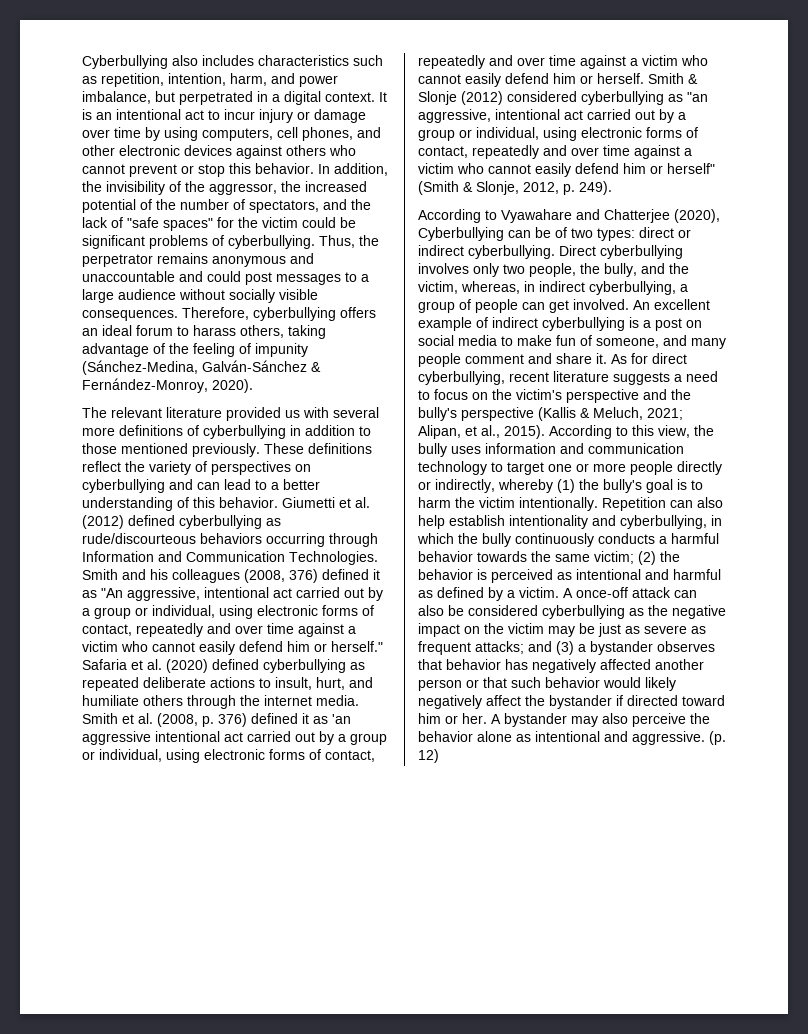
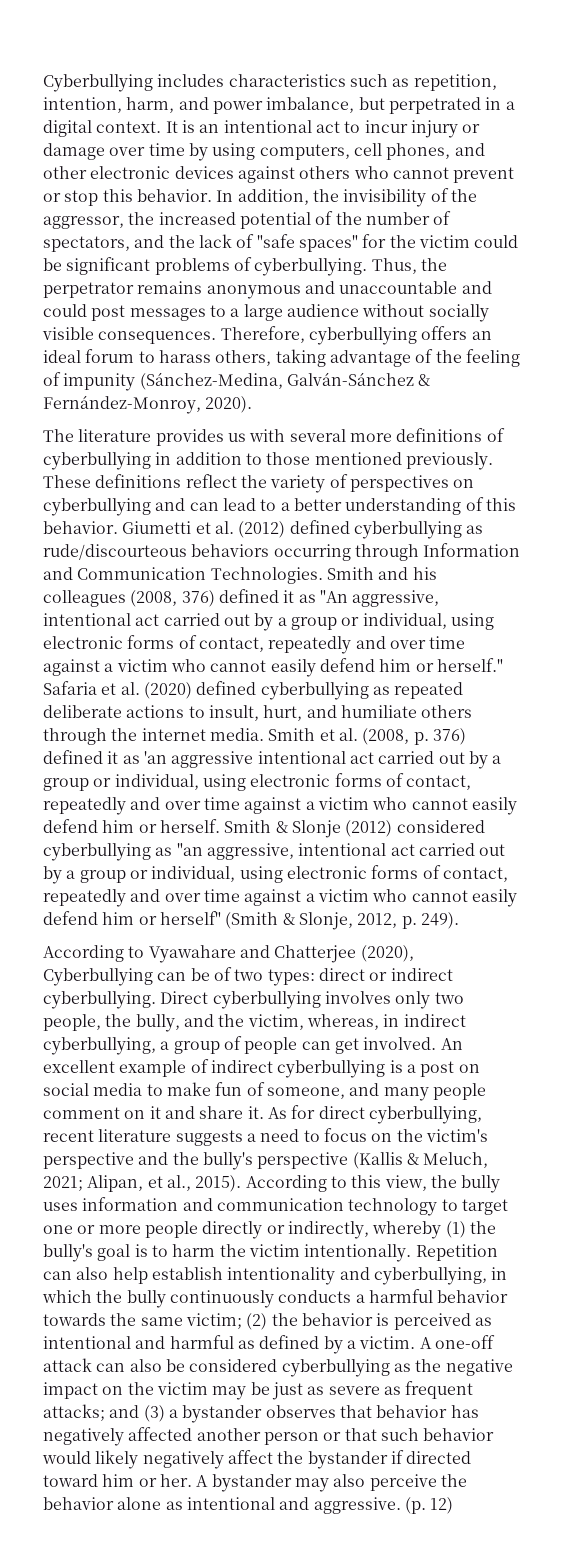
- Cyberbullying also includes characteristics such as repetition, intention, harm, and power imbalance, but perpetrated in a digital context.
+ Cyberbullying includes characteristics such as repetition, intention, harm, and power imbalance, but perpetrated in a digital context.
- The relevant literature provided us with several more definitions of cyberbullying in addition to those mentioned previously.
+ The literature provides us with several more definitions of cyberbullying in addition to those mentioned previously.
- An excellent example of indirect cyberbullying is a post on social media to make fun of someone, and many people comment and share it.
+ An excellent example of indirect cyberbullying is a post on social media to make fun of someone, and many people comment on it and share it.
- A once-off attack can also be considered cyberbullying as the negative impact on the victim may be just as severe as frequent attacks; and (3) a bystander observes that behavior has negatively affected another person or that such behavior would likely negatively affect the bystander if directed toward him or her.
+ A one-off attack can also be considered cyberbullying as the negative impact on the victim may be just as severe as frequent attacks; and (3) a bystander observes that behavior has negatively affected another person or that such behavior would likely negatively affect the bystander if directed toward him or her.

